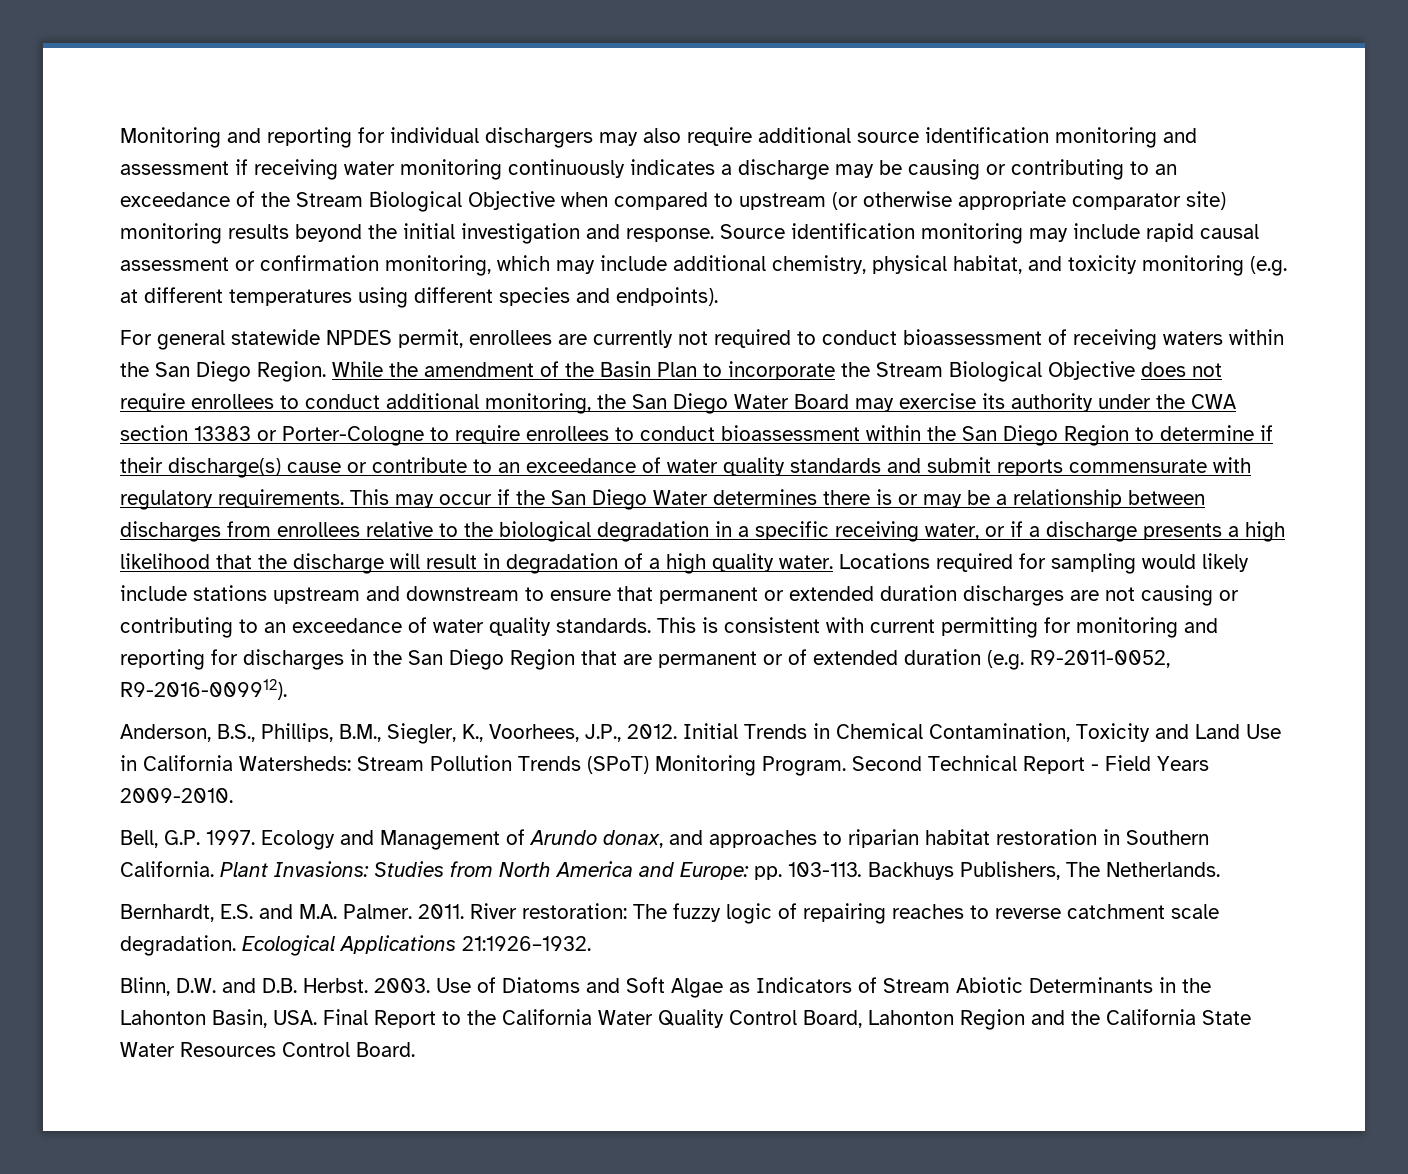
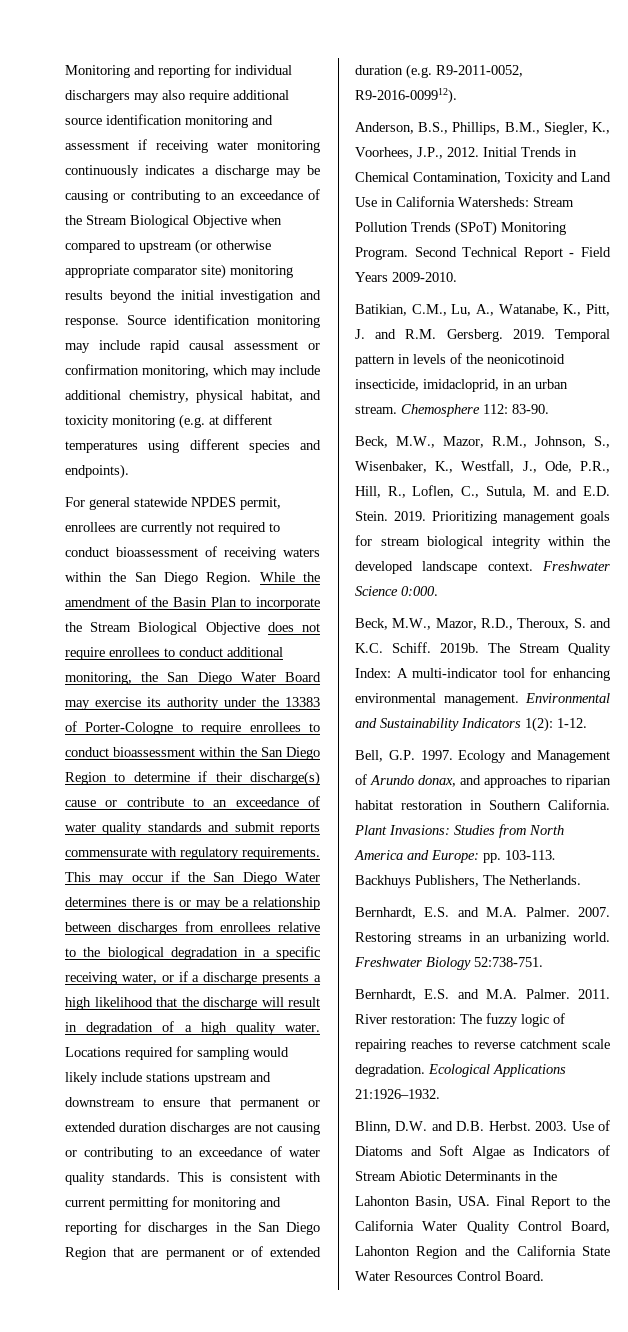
- While the amendment of the Basin Plan to incorporate the Stream Biological Objective does not require enrollees to conduct additional monitoring, the San Diego Water Board may exercise its authority under the CWA section 13383 or Porter-Cologne to require enrollees to conduct bioassessment within the San Diego Region to determine if their discharge(s) cause or contribute to an exceedance of water quality standards and submit reports commensurate with regulatory requirements.
+ While the amendment of the Basin Plan to incorporate the Stream Biological Objective does not require enrollees to conduct additional monitoring, the San Diego Water Board may exercise its authority under the 13383 of Porter-Cologne to require enrollees to conduct bioassessment within the San Diego Region to determine if their discharge(s) cause or contribute to an exceedance of water quality standards and submit reports commensurate with regulatory requirements.
+ Batikian, C.M., Lu, A., Watanabe, K., Pitt, J. and R.M. Gersberg. 2019. Temporal pattern in levels of the neonicotinoid insecticide, imidacloprid, in an urban stream. Chemosphere 112: 83-90.
+ Beck, M.W., Mazor, R.M., Johnson, S., Wisenbaker, K., Westfall, J., Ode, P.R., Hill, R., Loflen, C., Sutula, M. and E.D. Stein. 2019. Prioritizing management goals for stream biological integrity within the developed landscape context. Freshwater Science 0:000.
+ Beck, M.W., Mazor, R.D., Theroux, S. and K.C. Schiff. 2019b. The Stream Quality Index: A multi-indicator tool for enhancing environmental management. Environmental and Sustainability Indicators 1(2): 1-12.
+ Bernhardt, E.S. and M.A. Palmer. 2007. Restoring streams in an urbanizing world. Freshwater Biology 52:738-751.

